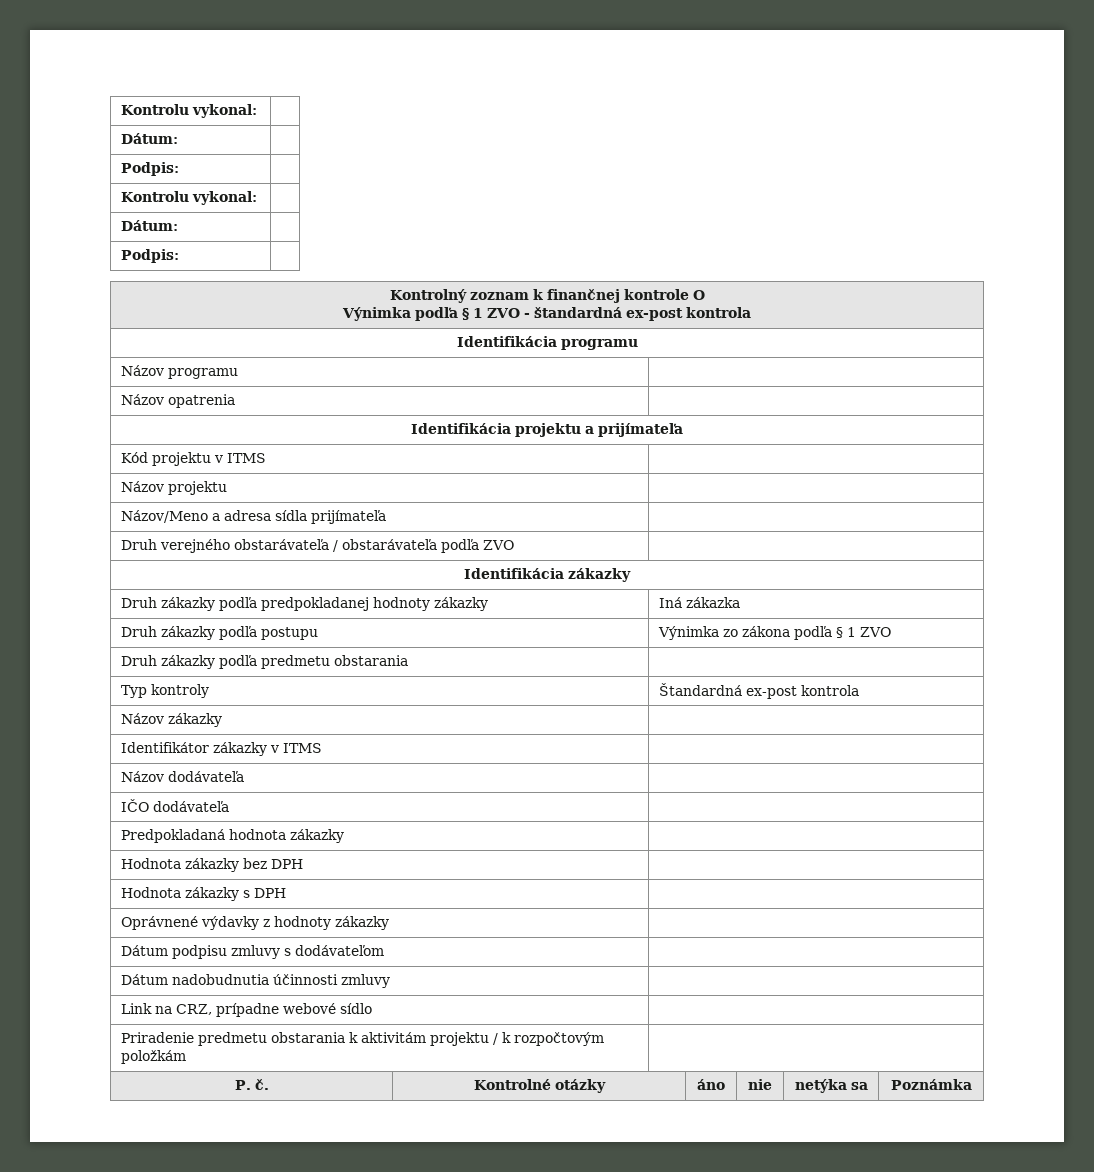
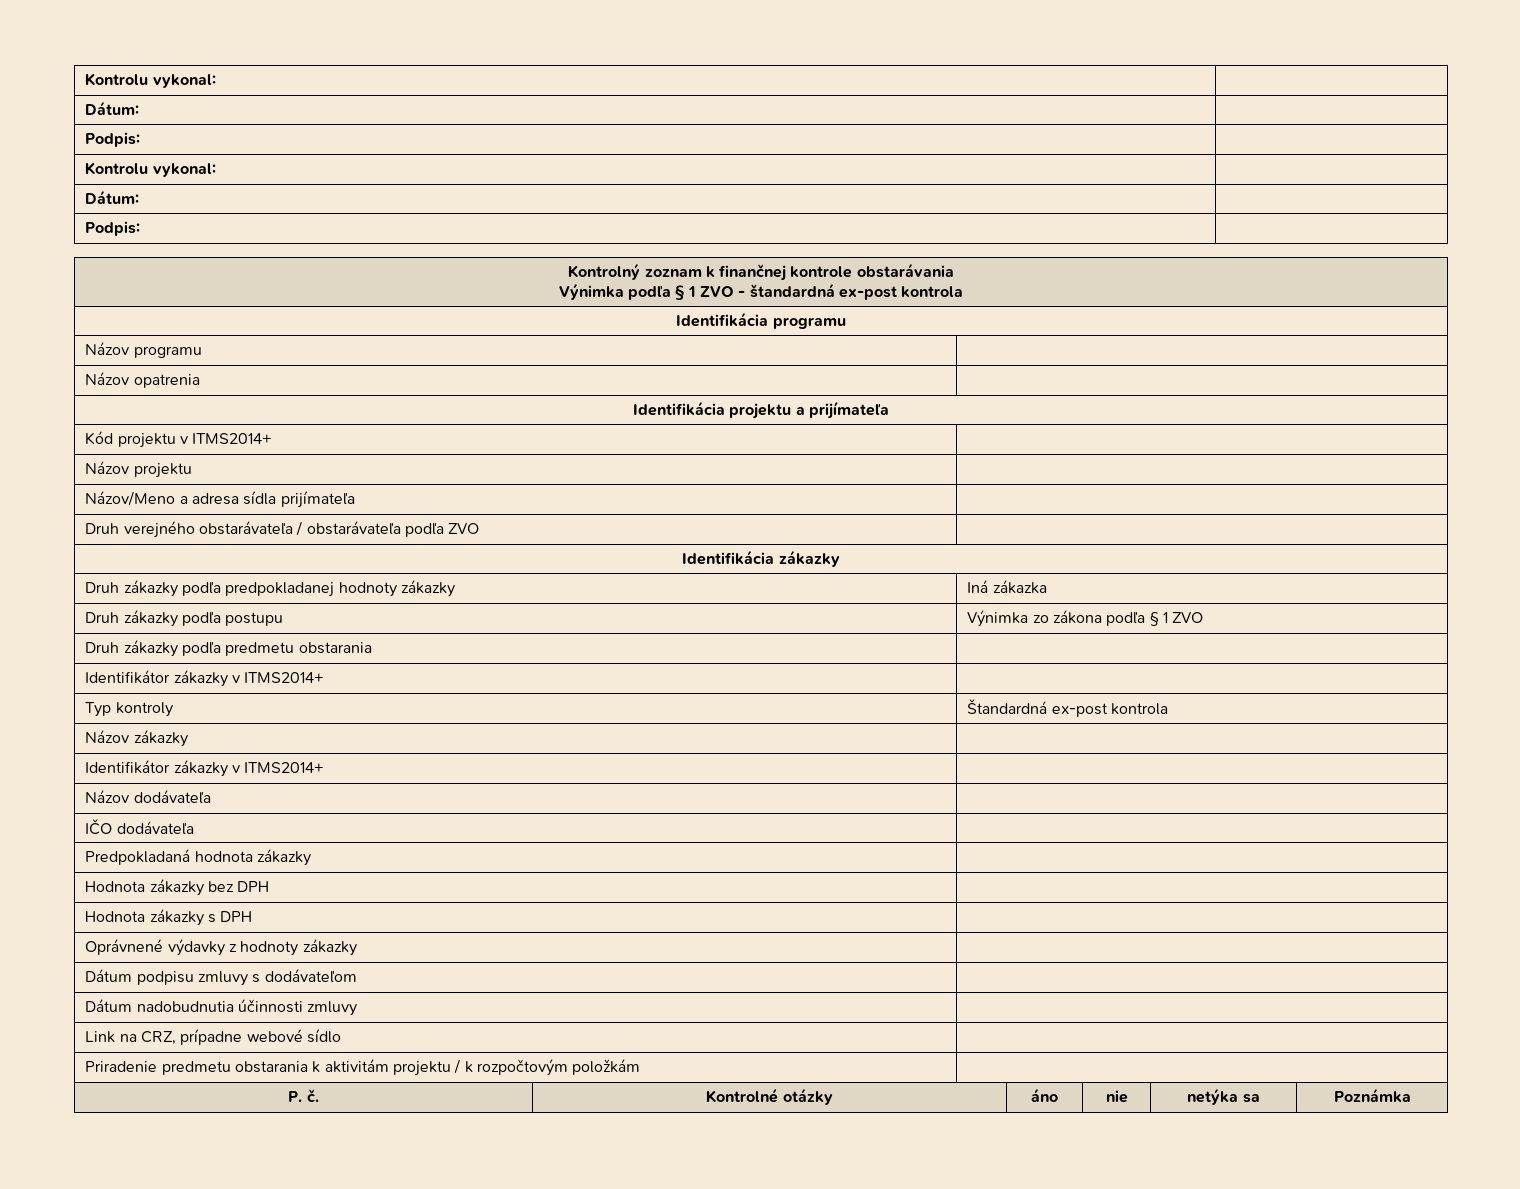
- Kontrolný zoznam k finančnej kontrole O
+ Kontrolný zoznam k finančnej kontrole obstarávania
- Kód projektu v ITMS |
+ Kód projektu v ITMS2014+ |
  Druh zákazky podľa predmetu obstarania |
+ Identifikátor zákazky v ITMS2014+ |
  Názov zákazky |
- Identifikátor zákazky v ITMS |
+ Identifikátor zákazky v ITMS2014+ |

